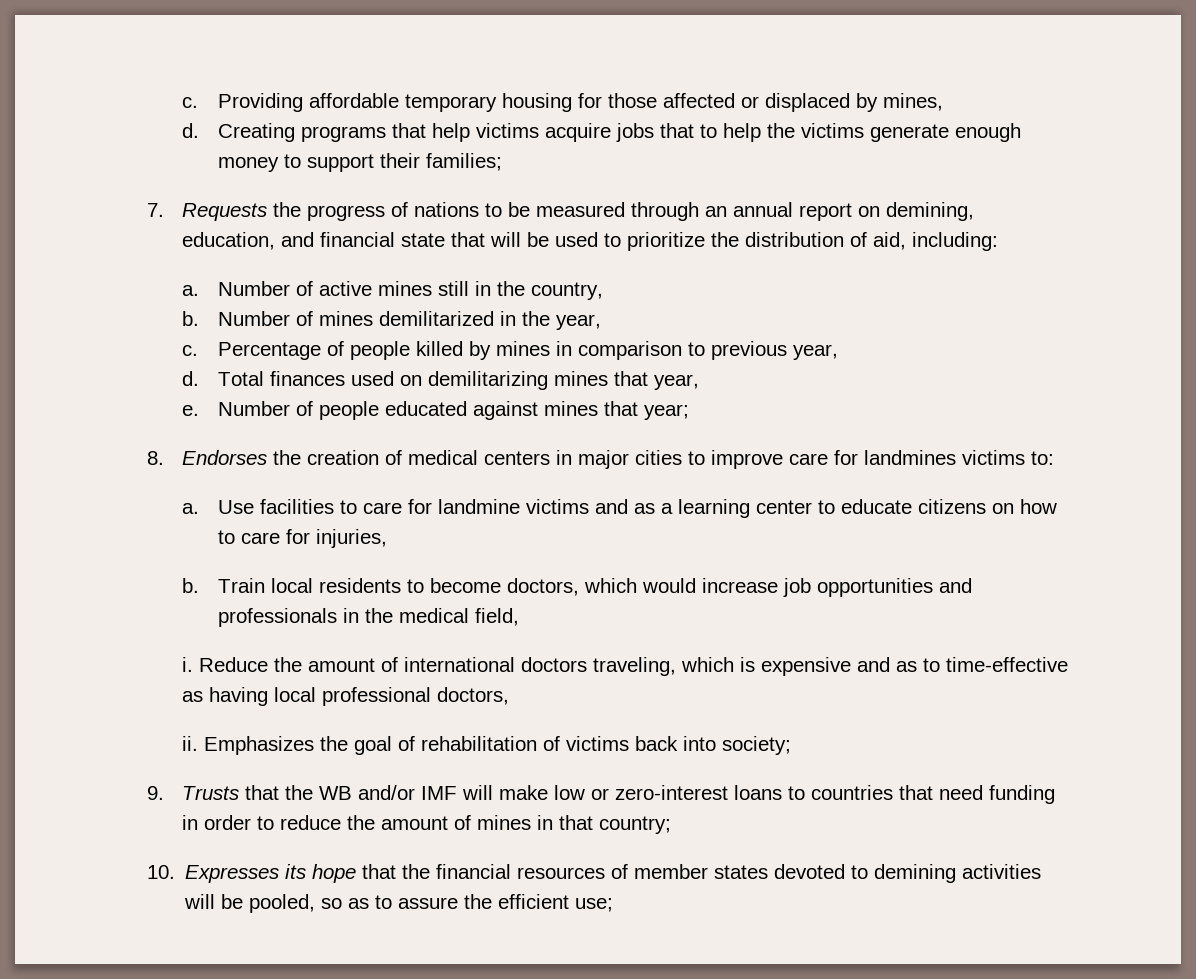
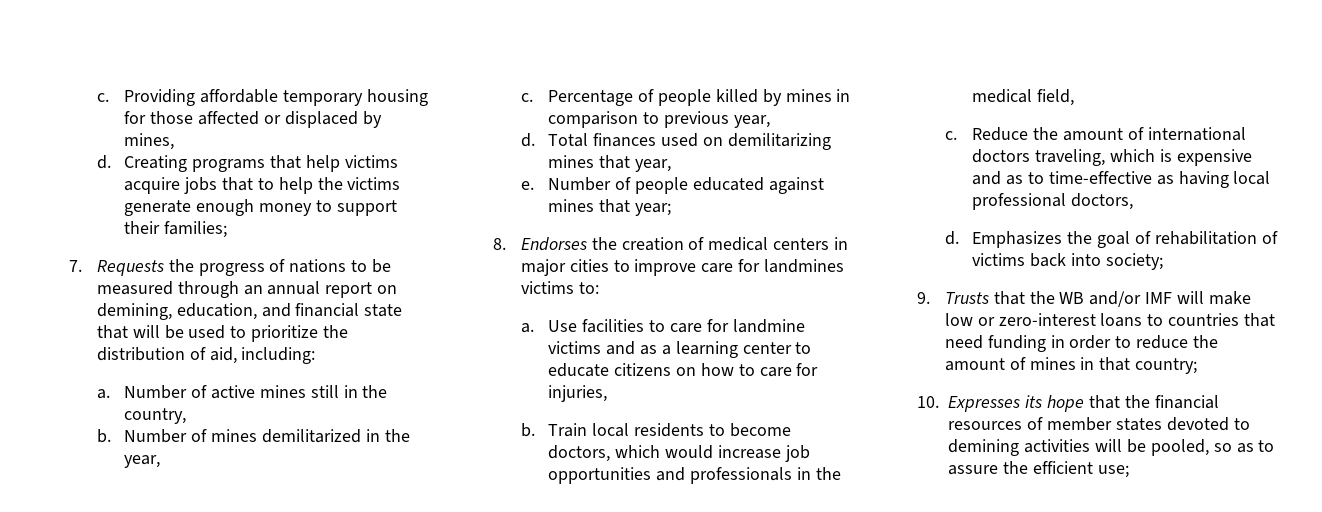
  Train local residents to become doctors, which would increase job opportunities and professionals in the medical field,
- i.
+ c.
  Reduce the amount of international doctors traveling, which is expensive and as to time-effective as having local professional doctors,
- ii.
+ d.

